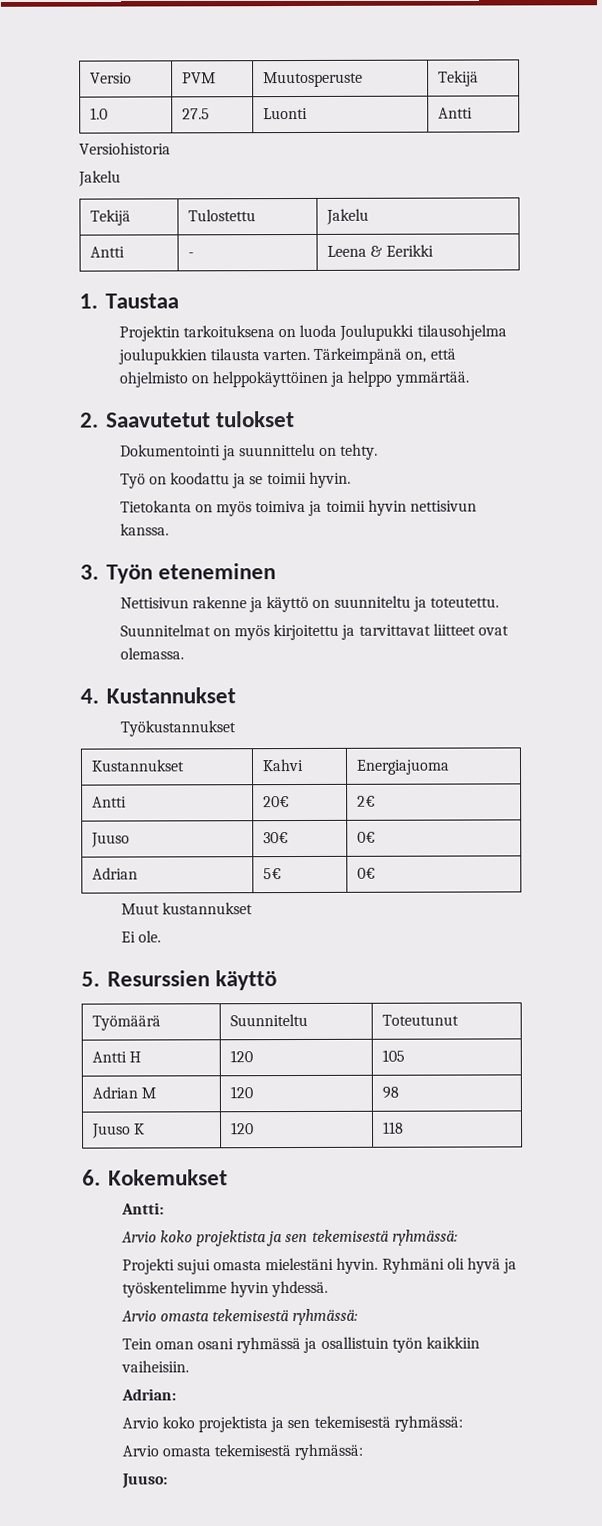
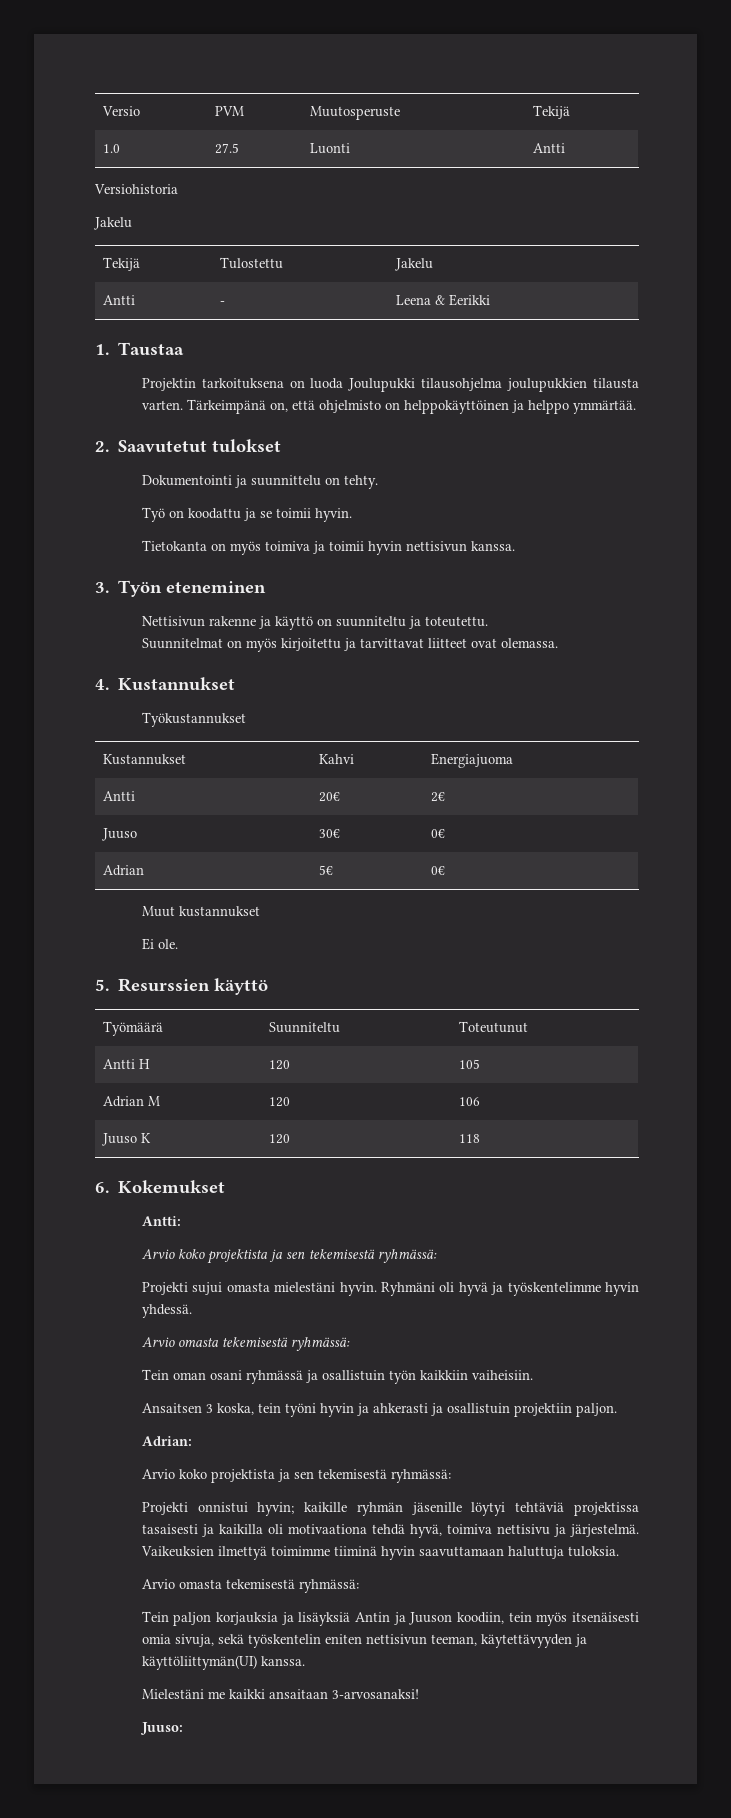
- Adrian M | 120 | 98
+ Adrian M | 120 | 106
+ Ansaitsen 3 koska, tein työni hyvin ja ahkerasti ja osallistuin projektiin paljon.
  Adrian:
  Arvio koko projektista ja sen tekemisestä ryhmässä:
+ Projekti onnistui hyvin; kaikille ryhmän jäsenille löytyi tehtäviä projektissa tasaisesti ja kaikilla oli motivaationa tehdä hyvä, toimiva nettisivu ja järjestelmä. Vaikeuksien ilmettyä toimimme tiiminä hyvin saavuttamaan haluttuja tuloksia.
  Arvio omasta tekemisestä ryhmässä:
+ Tein paljon korjauksia ja lisäyksiä Antin ja Juuson koodiin, tein myös itsenäisesti omia sivuja, sekä työskentelin eniten nettisivun teeman, käytettävyyden ja käyttöliittymän(UI) kanssa.
+ Mielestäni me kaikki ansaitaan 3-arvosanaksi!

